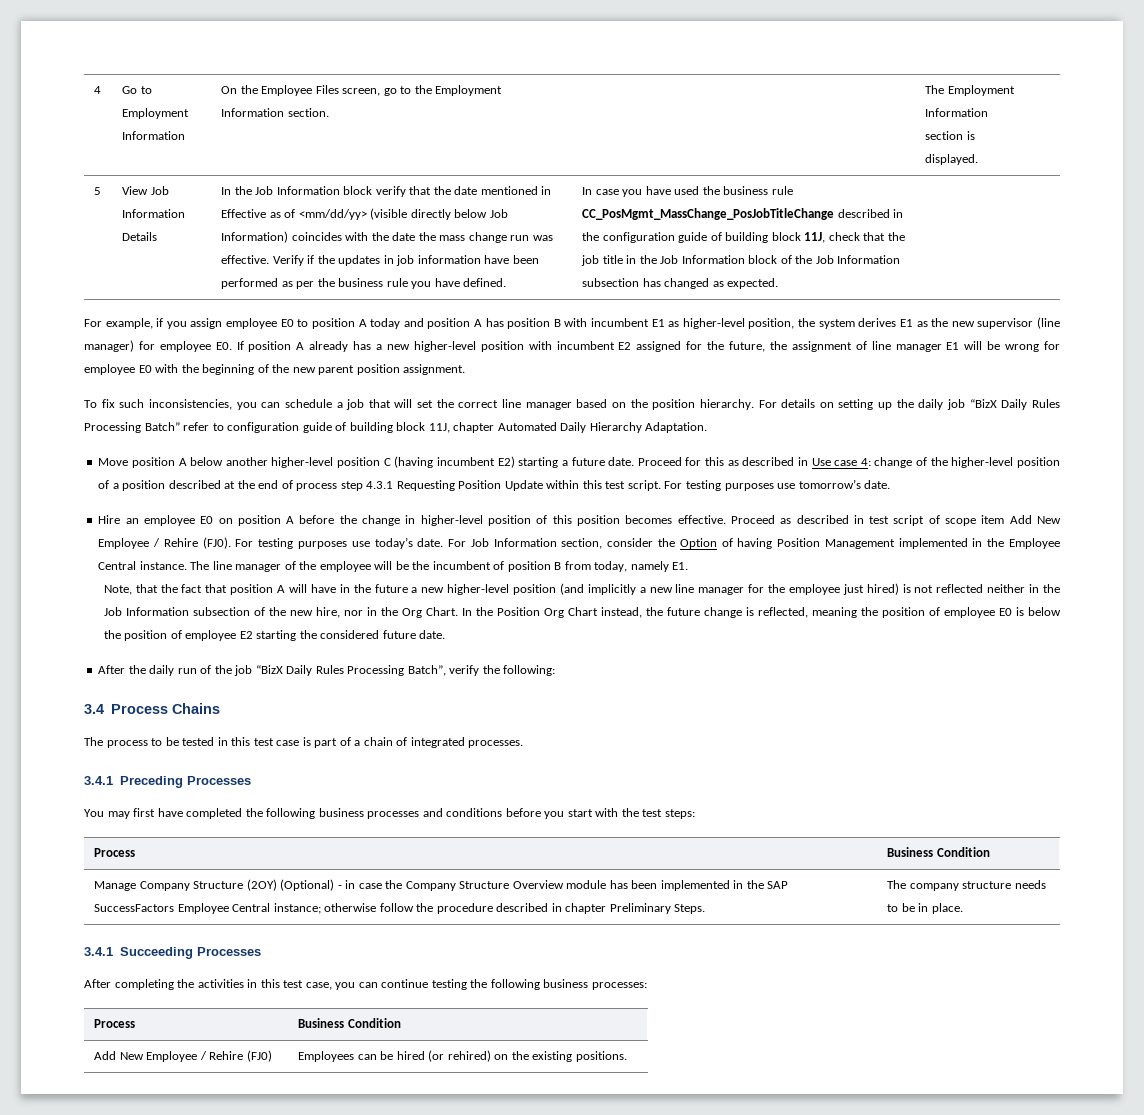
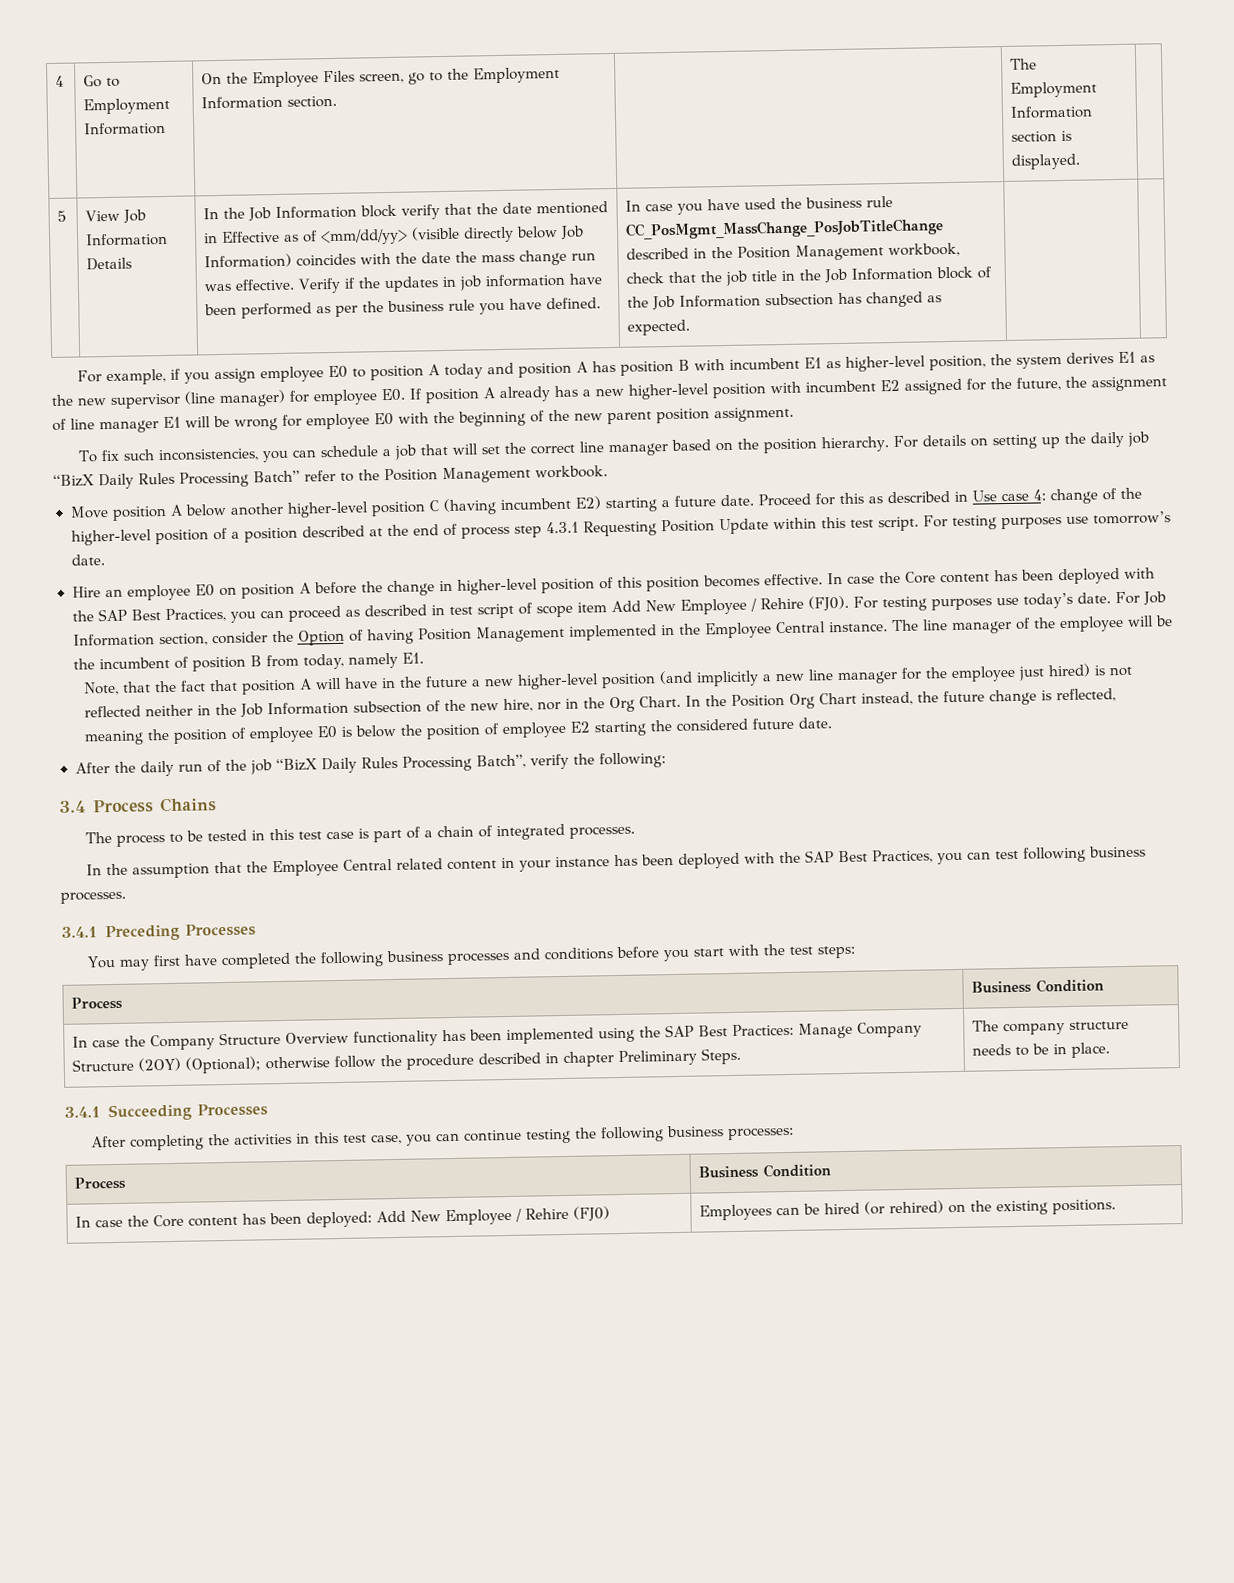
- In case you have used the business rule CC_PosMgmt_MassChange_PosJobTitleChange described in the configuration guide of building block 11J, check that the job title in the Job Information block of the Job Information subsection has changed as expected.
+ In case you have used the business rule CC_PosMgmt_MassChange_PosJobTitleChange described in the Position Management workbook, check that the job title in the Job Information block of the Job Information subsection has changed as expected.
- For details on setting up the daily job “BizX Daily Rules Processing Batch” refer to configuration guide of building block 11J, chapter Automated Daily Hierarchy Adaptation.
+ For details on setting up the daily job “BizX Daily Rules Processing Batch” refer to the Position Management workbook.
- Proceed as described in test script of scope item Add New Employee / Rehire (FJ0).
+ In case the Core content has been deployed with the SAP Best Practices, you can proceed as described in test script of scope item Add New Employee / Rehire (FJ0).
+ In the assumption that the Employee Central related content in your instance has been deployed with the SAP Best Practices, you can test following business processes.
- Manage Company Structure (2OY) (Optional) - in case the Company Structure Overview module has been implemented in the SAP SuccessFactors Employee Central instance; otherwise follow the procedure described in chapter Preliminary Steps. | The company structure needs to be in place.
+ In case the Company Structure Overview functionality has been implemented using the SAP Best Practices: Manage Company Structure (2OY) (Optional); otherwise follow the procedure described in chapter Preliminary Steps. | The company structure needs to be in place.
- Add New Employee / Rehire (FJ0) | Employees can be hired (or rehired) on the existing positions.
+ In case the Core content has been deployed: Add New Employee / Rehire (FJ0) | Employees can be hired (or rehired) on the existing positions.

